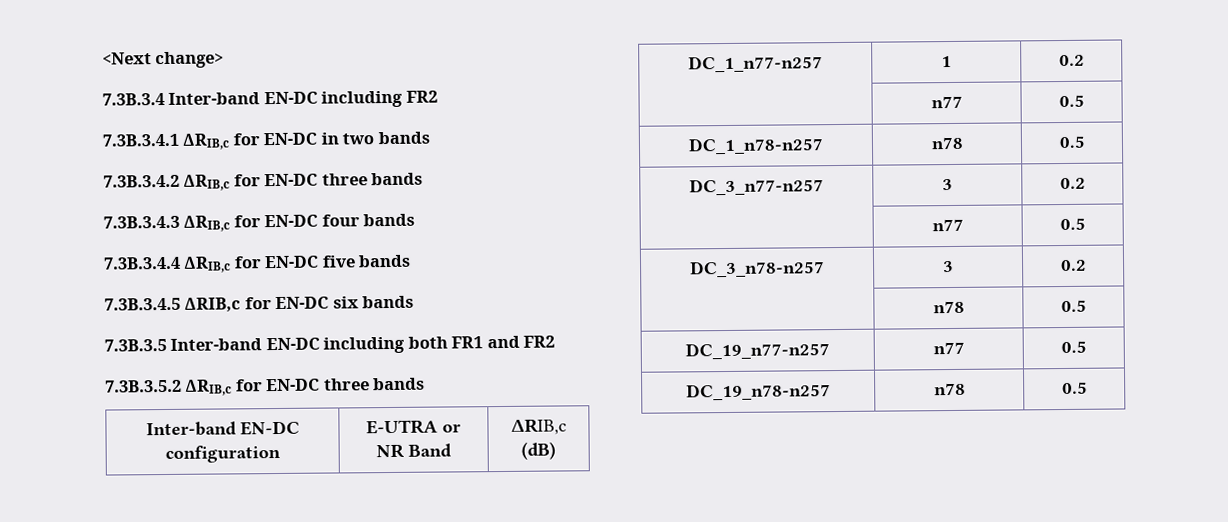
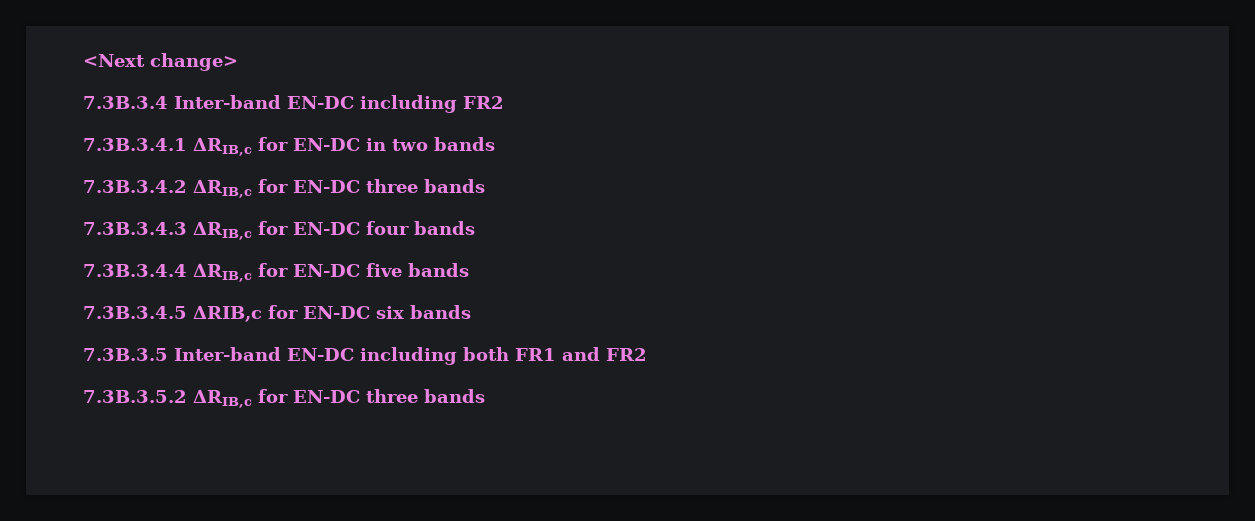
- Inter-band EN-DC configuration | E-UTRA or NR Band | ΔRIB,c (dB)
- DC_1_n77-n257 | 1 | 0.2
- | n77 | 0.5
- DC_1_n78-n257 | n78 | 0.5
- DC_3_n77-n257 | 3 | 0.2
- | n77 | 0.5
- DC_3_n78-n257 | 3 | 0.2
- | n78 | 0.5
- DC_19_n77-n257 | n77 | 0.5
- DC_19_n78-n257 | n78 | 0.5

